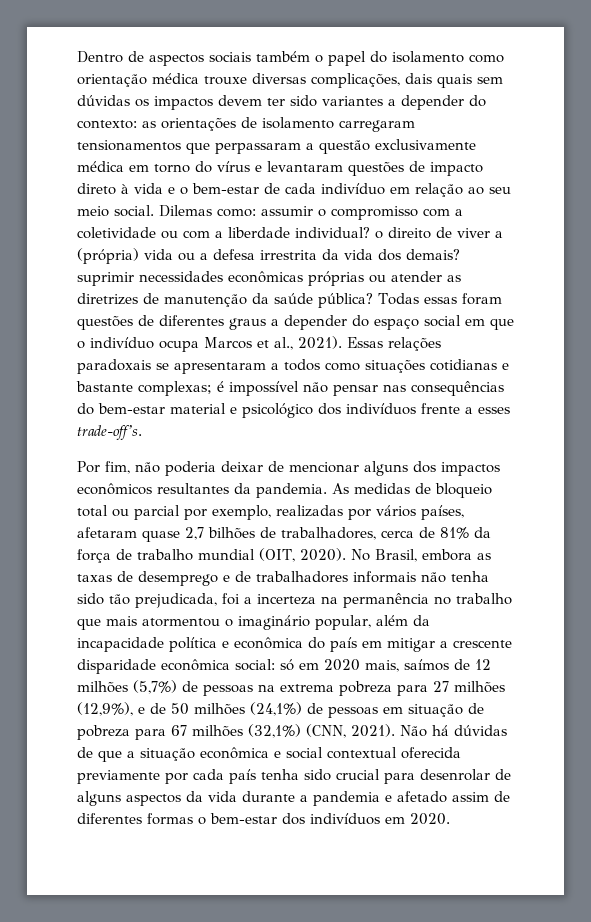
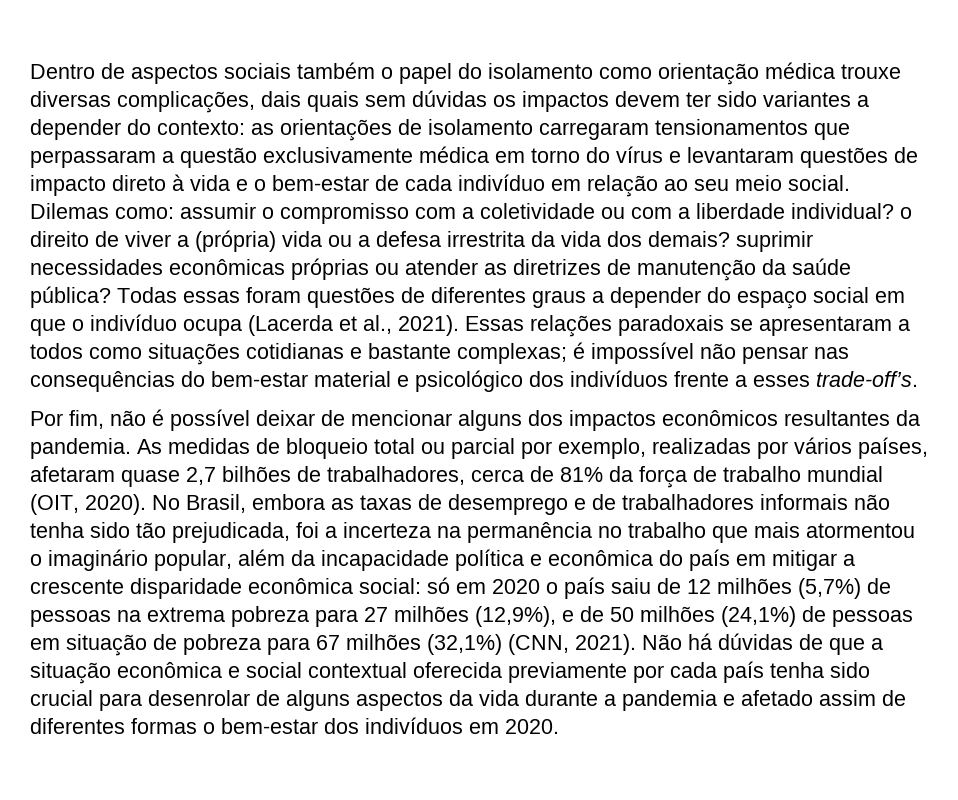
- Todas essas foram questões de diferentes graus a depender do espaço social em que o indivíduo ocupa Marcos et al., 2021).
+ Todas essas foram questões de diferentes graus a depender do espaço social em que o indivíduo ocupa (Lacerda et al., 2021).
- Por fim, não poderia deixar de mencionar alguns dos impactos econômicos resultantes da pandemia.
+ Por fim, não é possível deixar de mencionar alguns dos impactos econômicos resultantes da pandemia.
- só em 2020 mais, saímos de 12 milhões (5,7%) de pessoas na extrema pobreza para 27 milhões (12,9%), e de 50 milhões (24,1%) de pessoas em situação de pobreza para 67 milhões (32,1%) (CNN, 2021).
+ só em 2020 o país saiu de 12 milhões (5,7%) de pessoas na extrema pobreza para 27 milhões (12,9%), e de 50 milhões (24,1%) de pessoas em situação de pobreza para 67 milhões (32,1%) (CNN, 2021).

